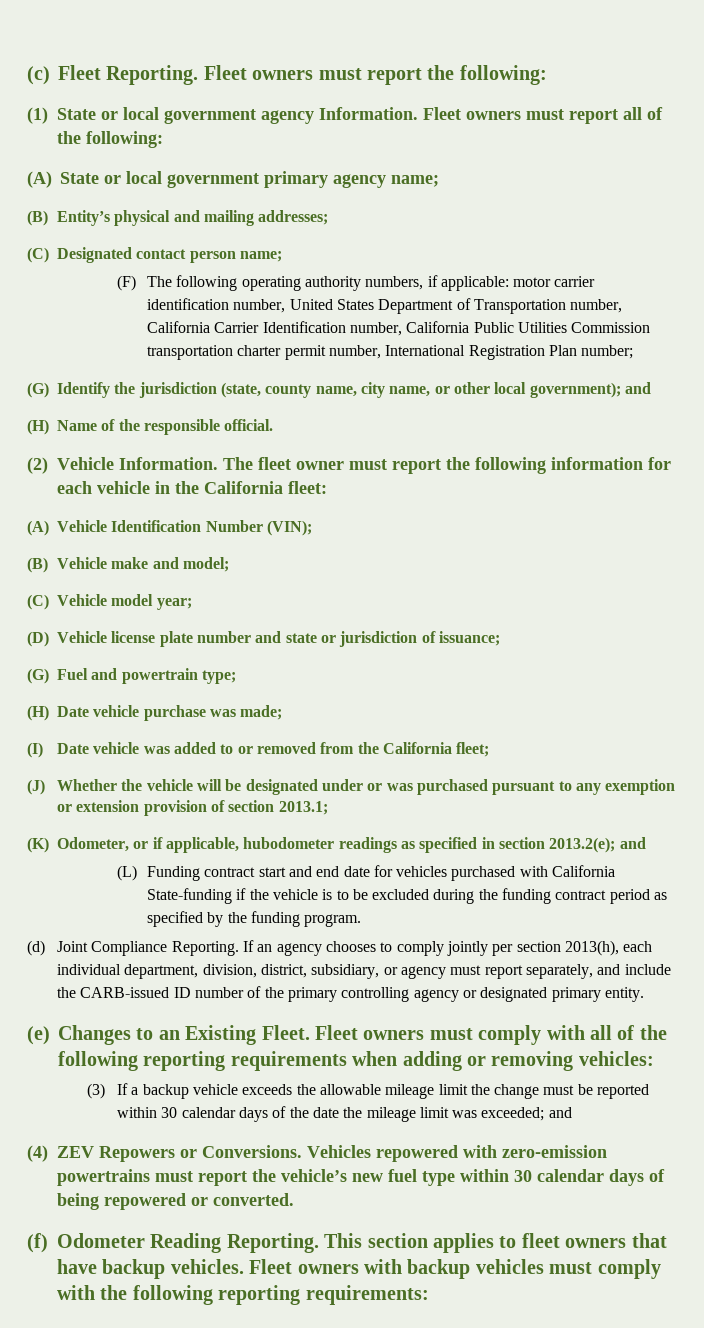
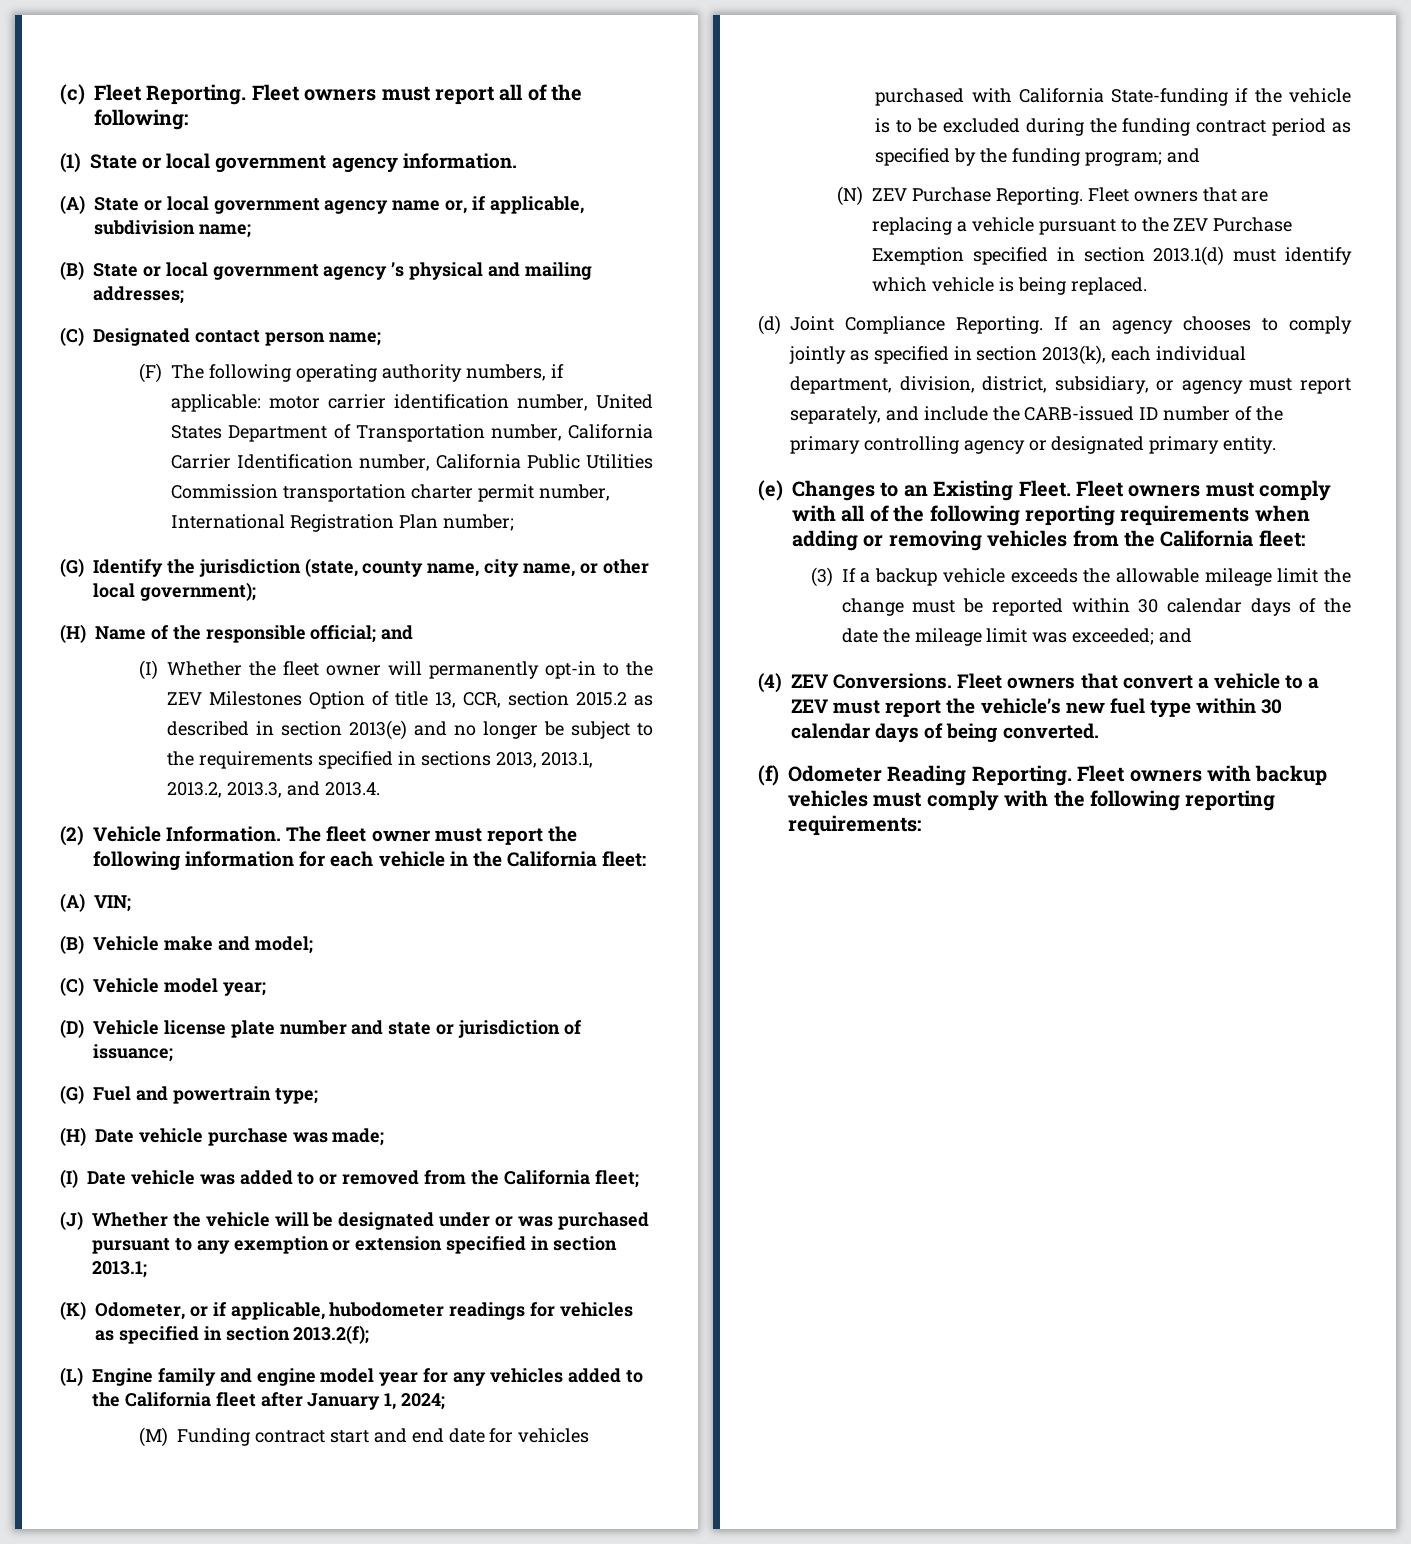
- Fleet owners must report the following:
- (1) State or local government agency Information. Fleet owners must report all of the following:
+ Fleet owners must report all of the following:
- (A) State or local government primary agency name;
- (B) Entity’s physical and mailing addresses;
+ (1) State or local government agency information.
+ (A) State or local government agency name or, if applicable, subdivision name;
+ (B) State or local government agency ’s physical and mailing addresses;
- (G) Identify the jurisdiction (state, county name, city name, or other local government); and
+ (G) Identify the jurisdiction (state, county name, city name, or other local government);
- (H) Name of the responsible official.
+ (H) Name of the responsible official; and
+ (I) Whether the fleet owner will permanently opt-in to the ZEV Milestones Option of title 13, CCR, section 2015.2 as described in section 2013(e) and no longer be subject to the requirements specified in sections 2013, 2013.1, 2013.2, 2013.3, and 2013.4.
- (A) Vehicle Identification Number (VIN);
+ (A) VIN;
- (J) Whether the vehicle will be designated under or was purchased pursuant to any exemption or extension provision of section 2013.1;
+ (J) Whether the vehicle will be designated under or was purchased pursuant to any exemption or extension specified in section 2013.1;
- (K) Odometer, or if applicable, hubodometer readings as specified in section 2013.2(e); and
- (L) Funding contract start and end date for vehicles purchased with California State-funding if the vehicle is to be excluded during the funding contract period as specified by the funding program.
+ (K) Odometer, or if applicable, hubodometer readings for vehicles as specified in section 2013.2(f);
+ (L) Engine family and engine model year for any vehicles added to the California fleet after January 1, 2024;
+ (M) Funding contract start and end date for vehicles purchased with California State-funding if the vehicle is to be excluded during the funding contract period as specified by the funding program; and
+ (N) ZEV Purchase Reporting. Fleet owners that are replacing a vehicle pursuant to the ZEV Purchase Exemption specified in section 2013.1(d) must identify which vehicle is being replaced.
- If an agency chooses to comply jointly per section 2013(h), each individual department, division, district, subsidiary, or agency must report separately, and include the CARB-issued ID number of the primary controlling agency or designated primary entity.
+ If an agency chooses to comply jointly as specified in section 2013(k), each individual department, division, district, subsidiary, or agency must report separately, and include the CARB-issued ID number of the primary controlling agency or designated primary entity.
- Fleet owners must comply with all of the following reporting requirements when adding or removing vehicles:
+ Fleet owners must comply with all of the following reporting requirements when adding or removing vehicles from the California fleet:
- (4) ZEV Repowers or Conversions. Vehicles repowered with zero-emission powertrains must report the vehicle’s new fuel type within 30 calendar days of being repowered or converted.
+ (4) ZEV Conversions. Fleet owners that convert a vehicle to a ZEV must report the vehicle’s new fuel type within 30 calendar days of being converted.
- This section applies to fleet owners that have backup vehicles.

